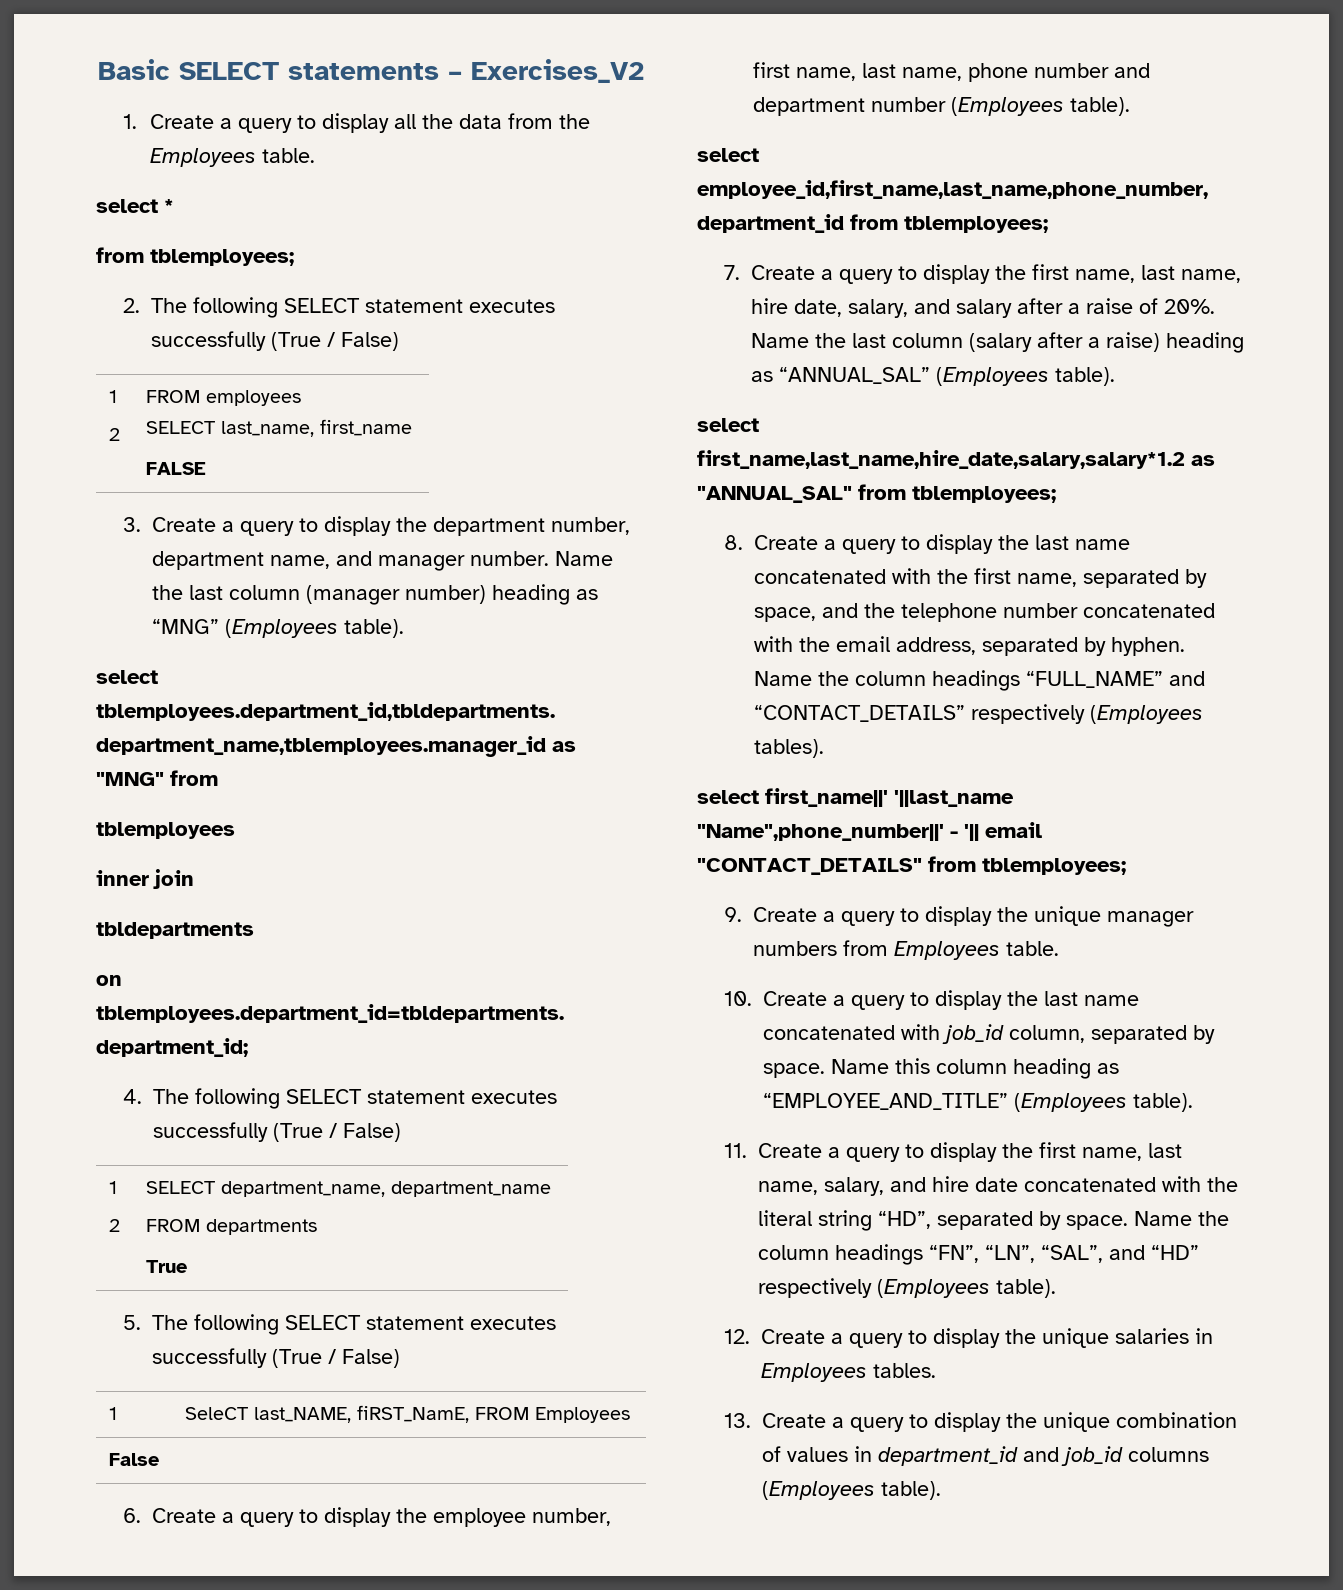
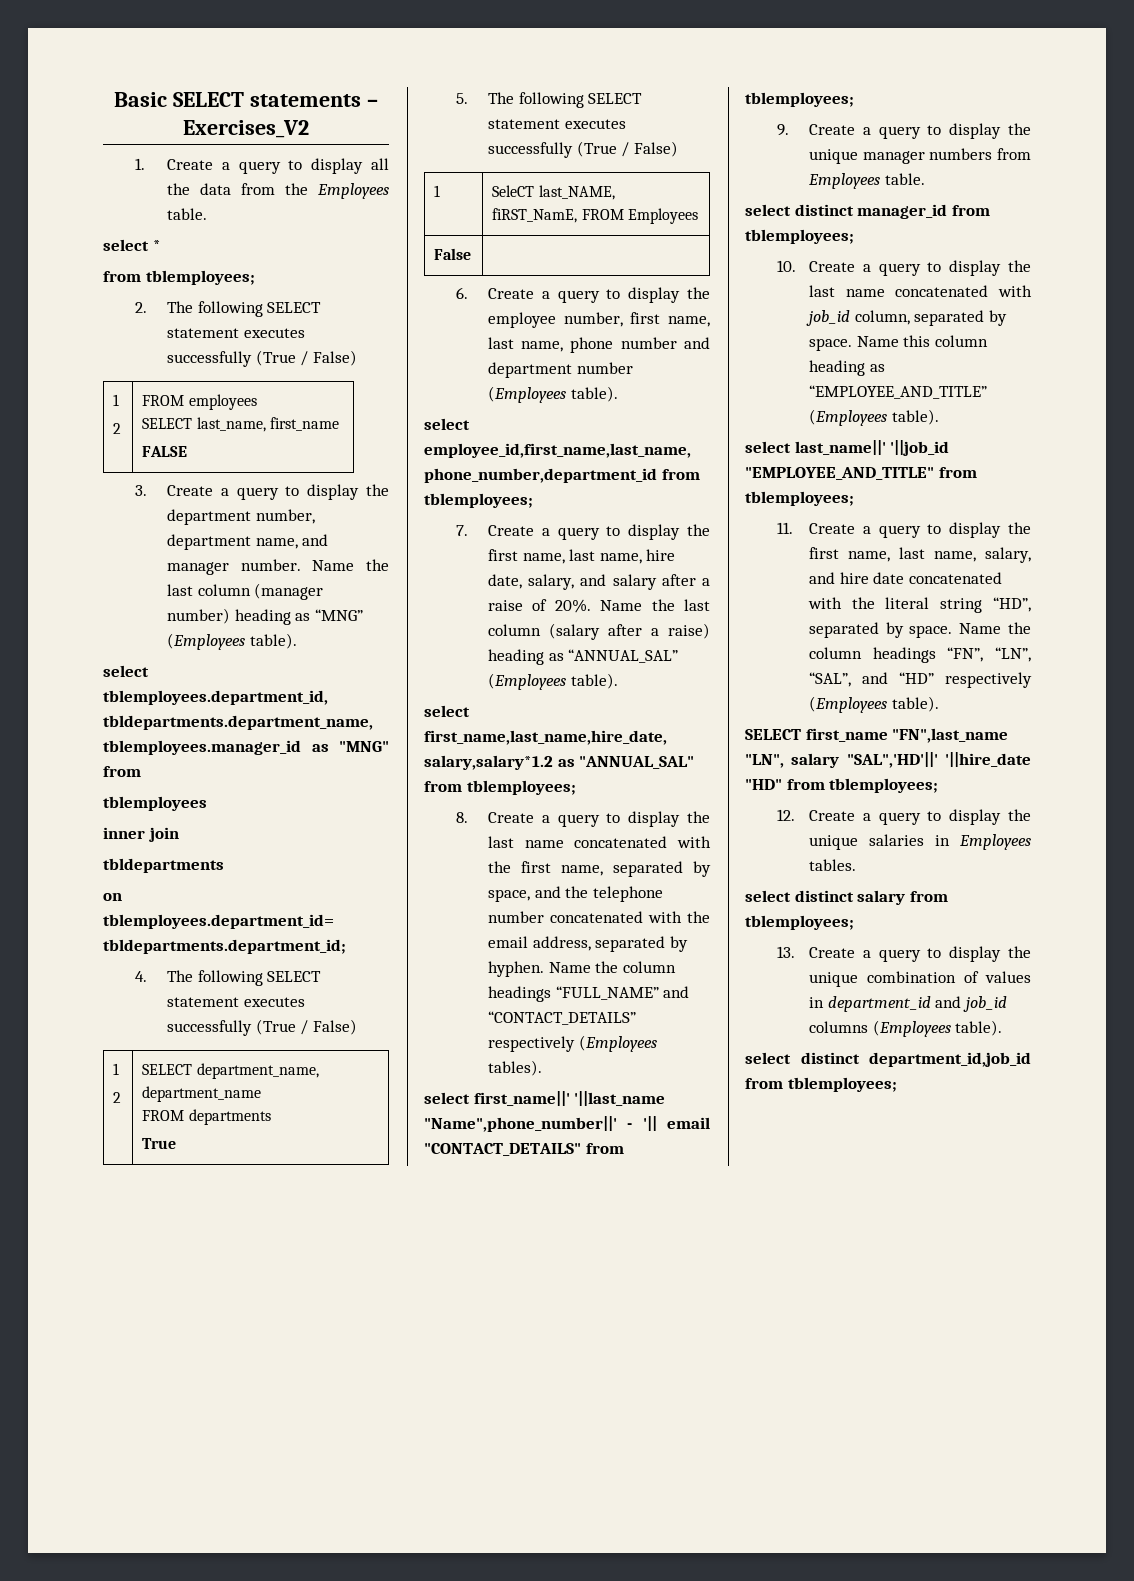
+ select distinct manager_id from tblemployees;
+ select last_name||' '||job_id "EMPLOYEE_AND_TITLE" from tblemployees;
+ SELECT first_name "FN",last_name "LN", salary "SAL",'HD'||' '||hire_date "HD" from tblemployees;
+ select distinct salary from tblemployees;
+ select distinct department_id,job_id from tblemployees;

